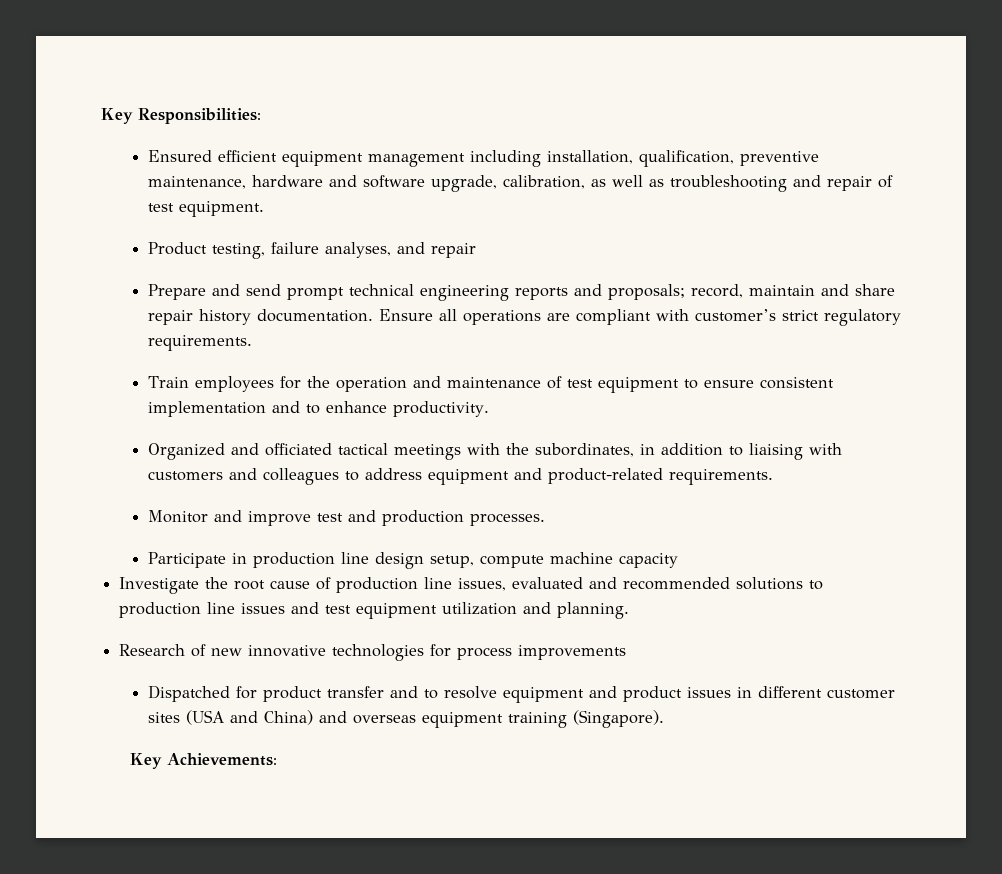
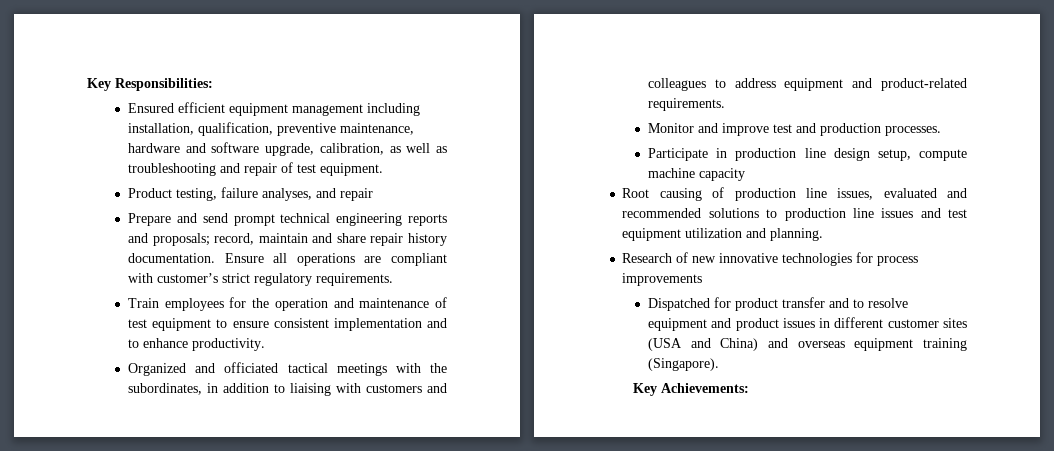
- Investigate the root cause of production line issues, evaluated and recommended solutions to production line issues and test equipment utilization and planning.
+ Root causing of production line issues, evaluated and recommended solutions to production line issues and test equipment utilization and planning.

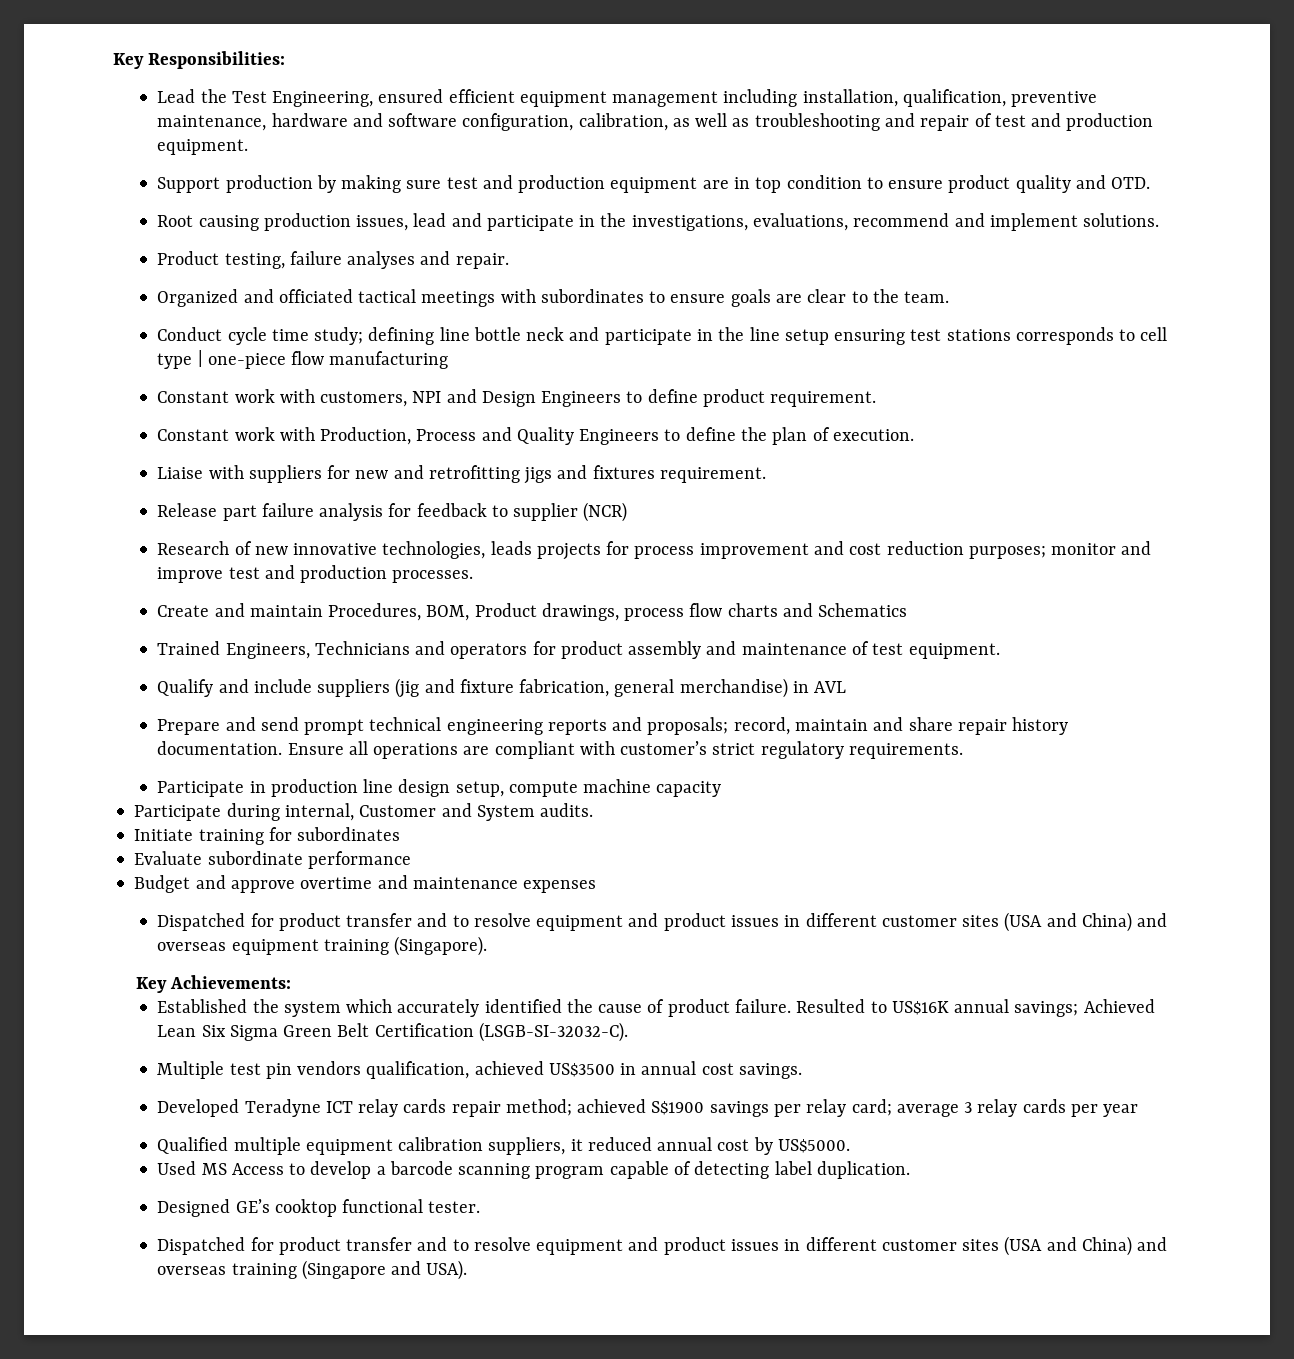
- Ensured efficient equipment management including installation, qualification, preventive maintenance, hardware and software upgrade, calibration, as well as troubleshooting and repair of test equipment.
- Product testing, failure analyses, and repair
+ Lead the Test Engineering, ensured efficient equipment management including installation, qualification, preventive maintenance, hardware and software configuration, calibration, as well as troubleshooting and repair of test and production equipment.
+ Support production by making sure test and production equipment are in top condition to ensure product quality and OTD.
+ Root causing production issues, lead and participate in the investigations, evaluations, recommend and implement solutions.
+ Product testing, failure analyses and repair.
+ Organized and officiated tactical meetings with subordinates to ensure goals are clear to the team.
+ Conduct cycle time study; defining line bottle neck and participate in the line setup ensuring test stations corresponds to cell type | one-piece flow manufacturing
+ Constant work with customers, NPI and Design Engineers to define product requirement.
+ Constant work with Production, Process and Quality Engineers to define the plan of execution.
+ Liaise with suppliers for new and retrofitting jigs and fixtures requirement.
+ Release part failure analysis for feedback to supplier (NCR)
+ Research of new innovative technologies, leads projects for process improvement and cost reduction purposes; monitor and improve test and production processes.
+ Create and maintain Procedures, BOM, Product drawings, process flow charts and Schematics
+ Trained Engineers, Technicians and operators for product assembly and maintenance of test equipment.
+ Qualify and include suppliers (jig and fixture fabrication, general merchandise) in AVL
- Train employees for the operation and maintenance of test equipment to ensure consistent implementation and to enhance productivity.
- Organized and officiated tactical meetings with the subordinates, in addition to liaising with customers and colleagues to address equipment and product-related requirements.
- Monitor and improve test and production processes.
- Root causing of production line issues, evaluated and recommended solutions to production line issues and test equipment utilization and planning.
- Research of new innovative technologies for process improvements
+ Participate during internal, Customer and System audits.
+ Initiate training for subordinates
+ Evaluate subordinate performance
+ Budget and approve overtime and maintenance expenses
+ Established the system which accurately identified the cause of product failure. Resulted to US$16K annual savings; Achieved Lean Six Sigma Green Belt Certification (LSGB-SI-32032-C).
+ Multiple test pin vendors qualification, achieved US$3500 in annual cost savings.
+ Developed Teradyne ICT relay cards repair method; achieved S$1900 savings per relay card; average 3 relay cards per year
+ Qualified multiple equipment calibration suppliers, it reduced annual cost by US$5000.
+ Used MS Access to develop a barcode scanning program capable of detecting label duplication.
+ Designed GE’s cooktop functional tester.
+ Dispatched for product transfer and to resolve equipment and product issues in different customer sites (USA and China) and overseas training (Singapore and USA).

